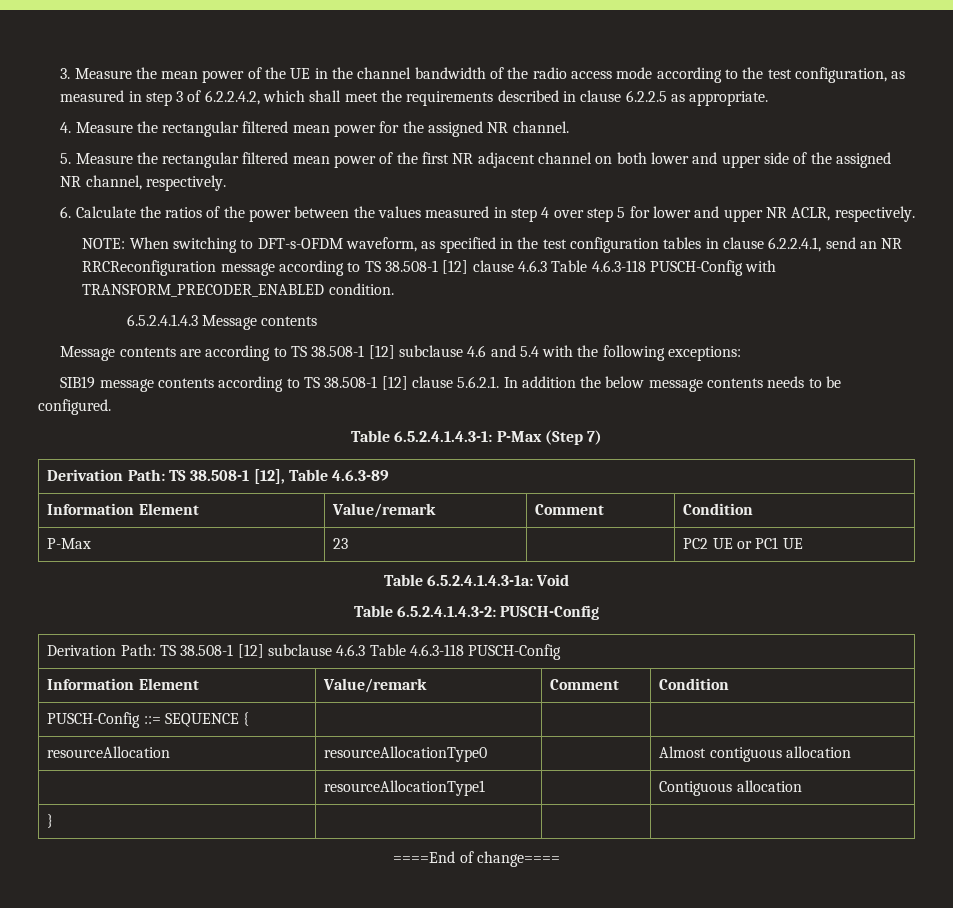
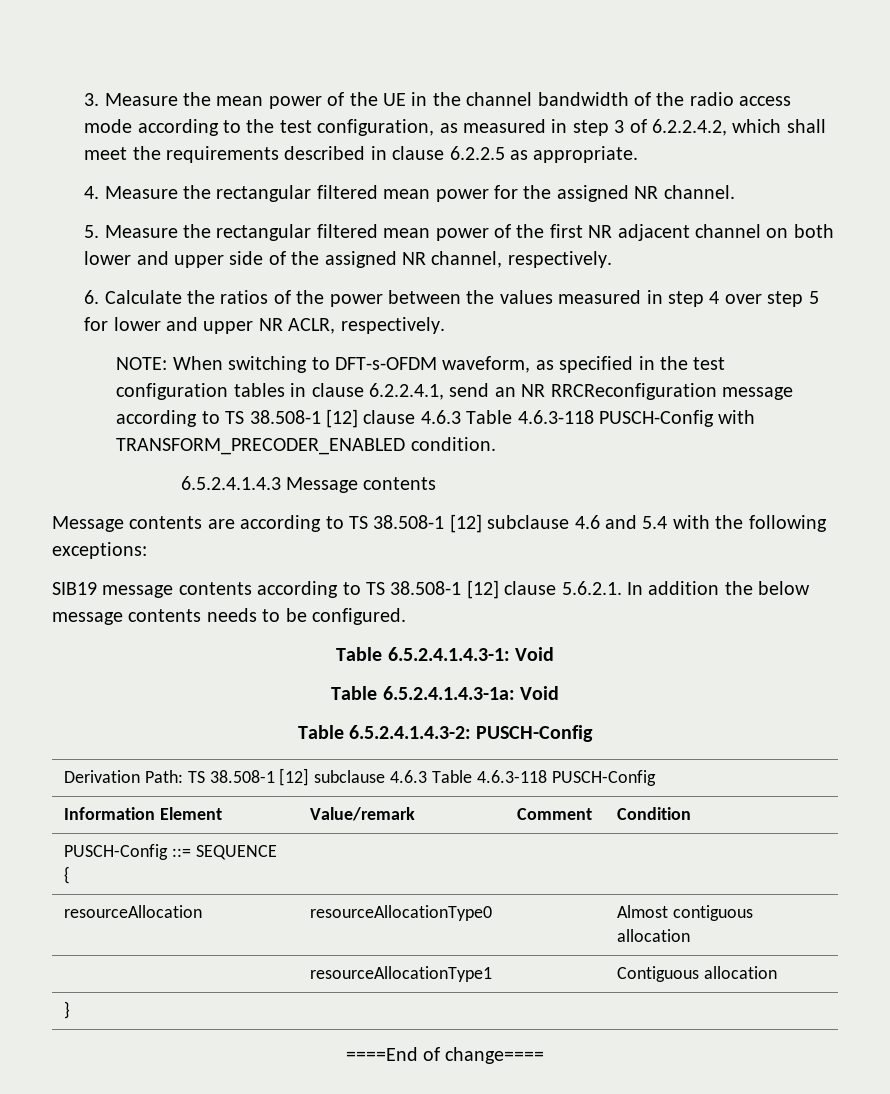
- Table 6.5.2.4.1.4.3-1: P-Max (Step 7)
- Derivation Path: TS 38.508-1 [12], Table 4.6.3-89
- Information Element | Value/remark | Comment | Condition
- P-Max | 23 | | PC2 UE or PC1 UE
+ Table 6.5.2.4.1.4.3-1: Void

